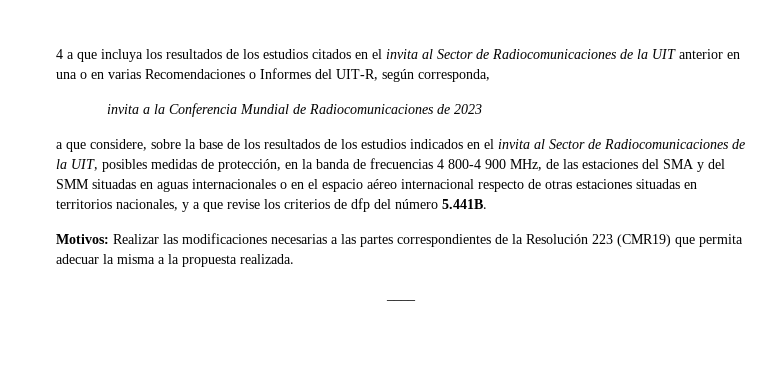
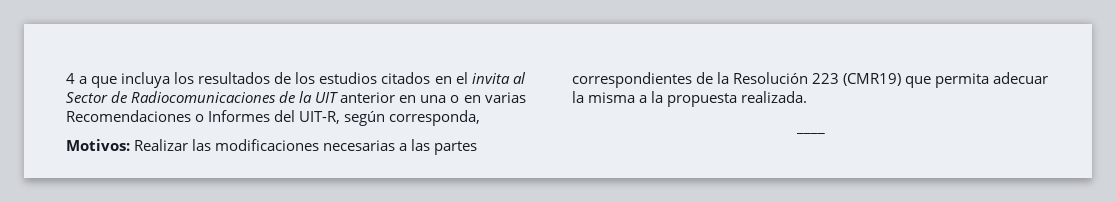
- invita a la Conferencia Mundial de Radiocomunicaciones de 2023
- a que considere, sobre la base de los resultados de los estudios indicados en el invita al Sector de Radiocomunicaciones de la UIT, posibles medidas de protección, en la banda de frecuencias 4 800-4 900 MHz, de las estaciones del SMA y del SMM situadas en aguas internacionales o en el espacio aéreo internacional respecto de otras estaciones situadas en territorios nacionales, y a que revise los criterios de dfp del número 5.441B.

